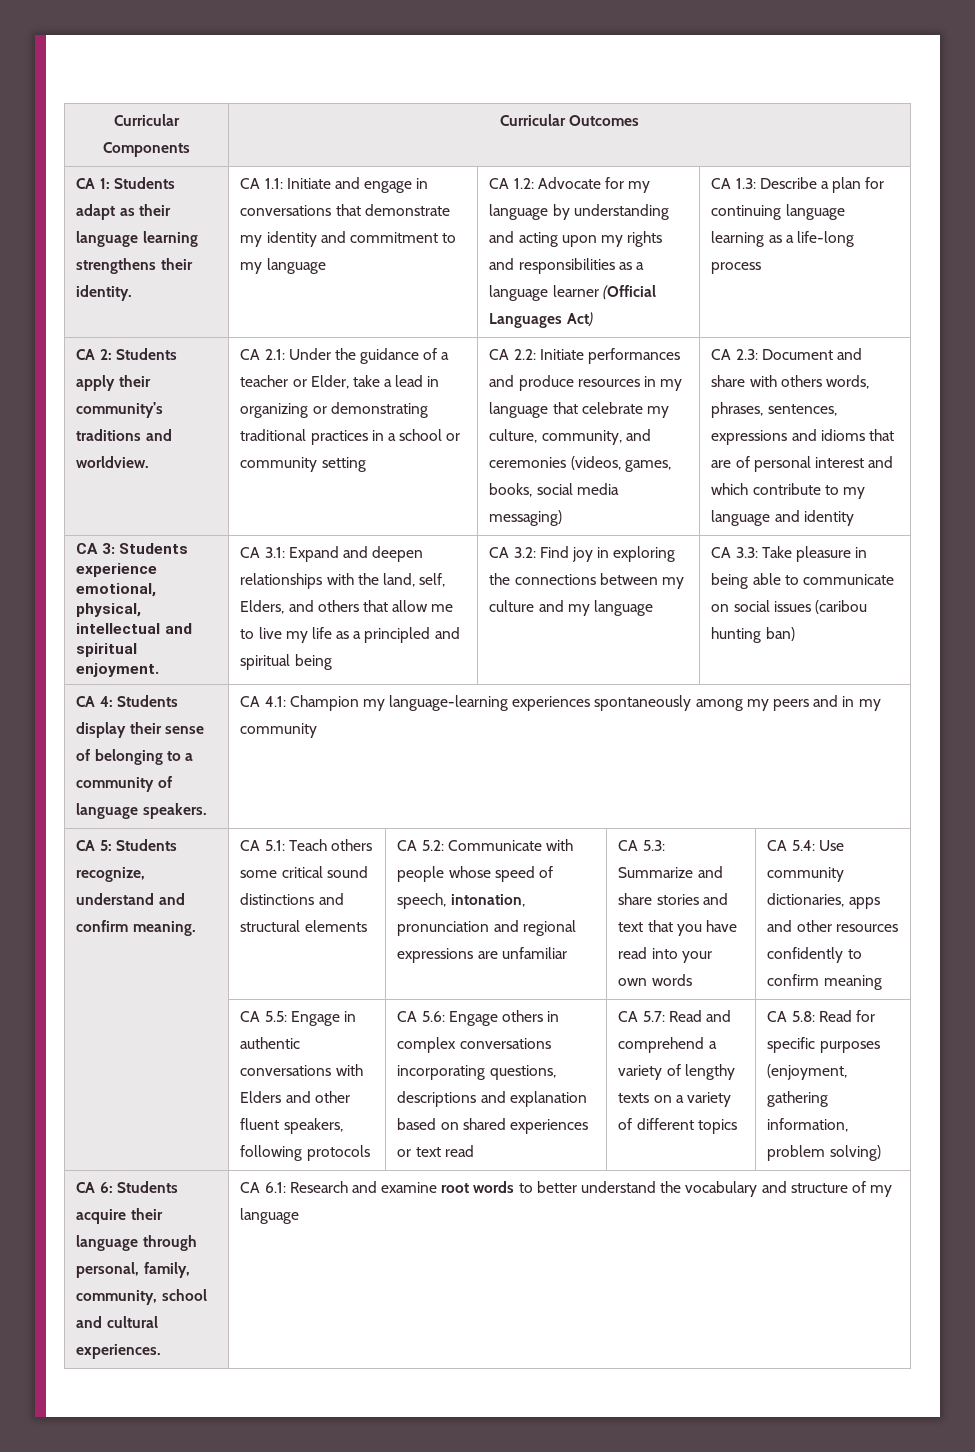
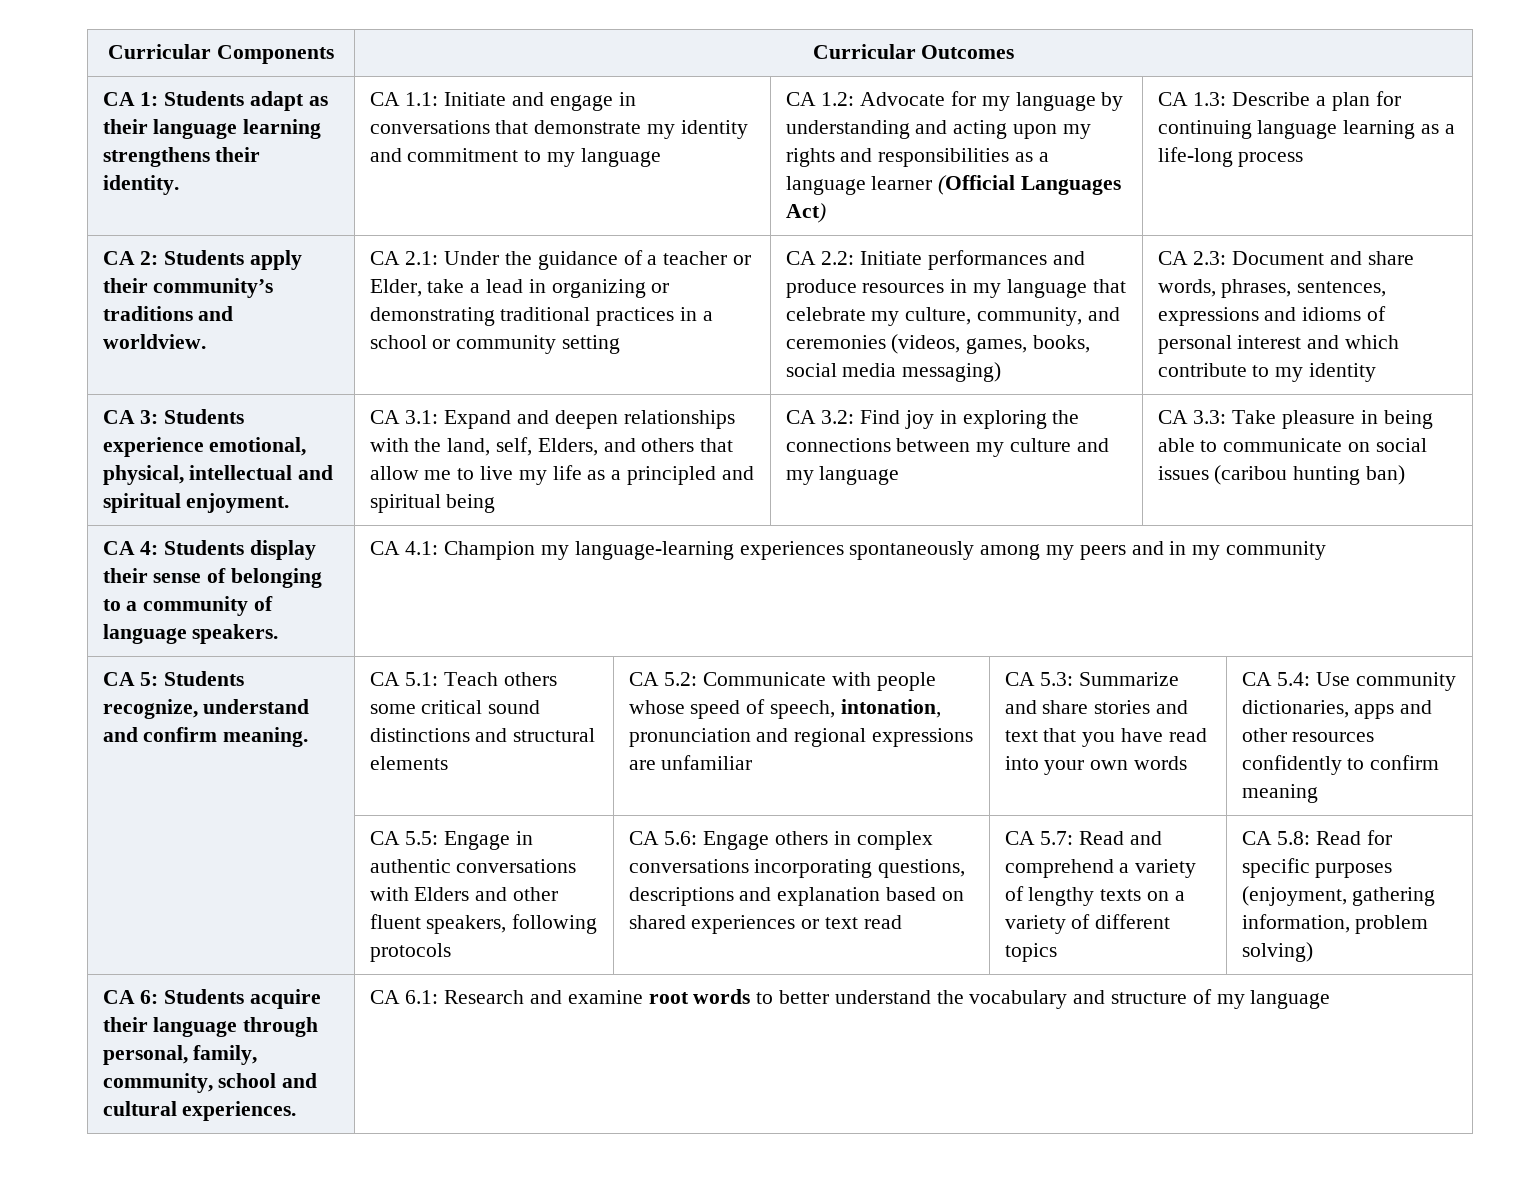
- CA 2.3: Document and share with others words, phrases, sentences, expressions and idioms that are of personal interest and which contribute to my language and identity
+ CA 2.3: Document and share words, phrases, sentences, expressions and idioms of personal interest and which contribute to my identity

